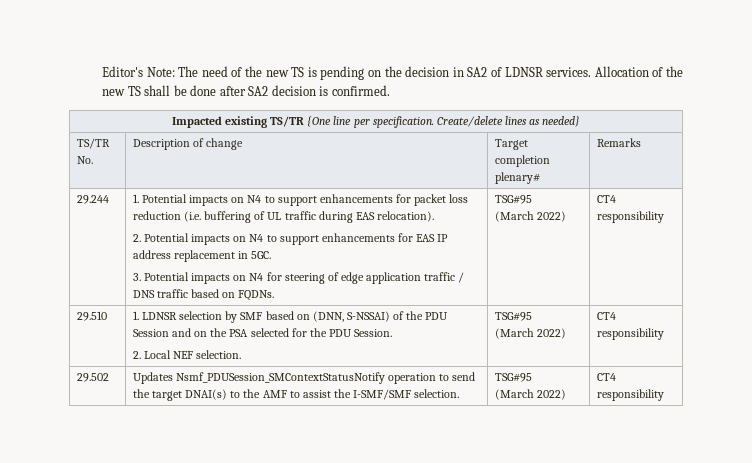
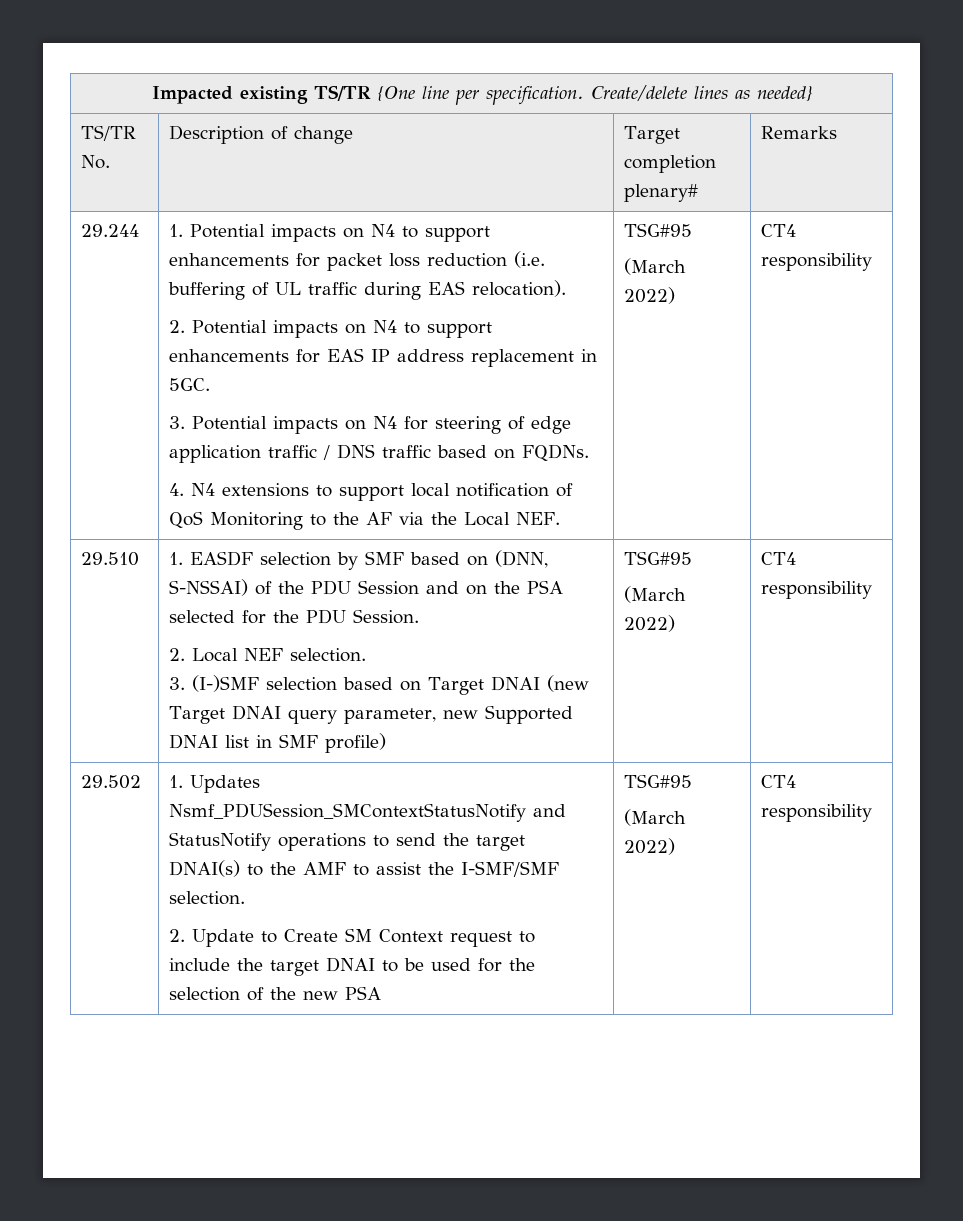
- Editor's Note: The need of the new TS is pending on the decision in SA2 of LDNSR services. Allocation of the new TS shall be done after SA2 decision is confirmed.
+ 4. N4 extensions to support local notification of QoS Monitoring to the AF via the Local NEF.
- 1. LDNSR selection by SMF based on (DNN, S-NSSAI) of the PDU Session and on the PSA selected for the PDU Session.
+ 1. EASDF selection by SMF based on (DNN, S-NSSAI) of the PDU Session and on the PSA selected for the PDU Session.
+ 3. (I-)SMF selection based on Target DNAI (new Target DNAI query parameter, new Supported DNAI list in SMF profile)
- Updates Nsmf_PDUSession_SMContextStatusNotify operation to send the target DNAI(s) to the AMF to assist the I-SMF/SMF selection.
+ 1. Updates Nsmf_PDUSession_SMContextStatusNotify and StatusNotify operations to send the target DNAI(s) to the AMF to assist the I-SMF/SMF selection.
+ 2. Update to Create SM Context request to include the target DNAI to be used for the selection of the new PSA

